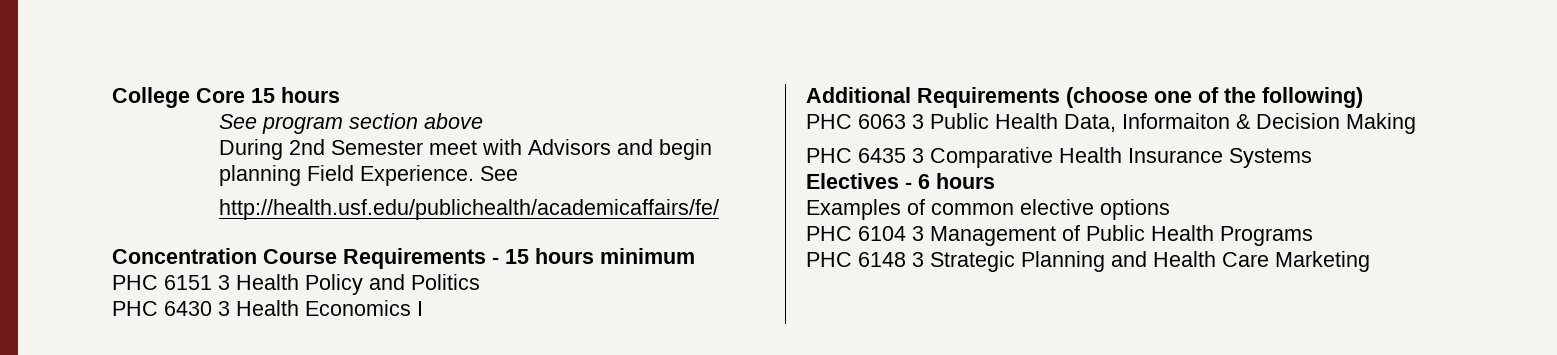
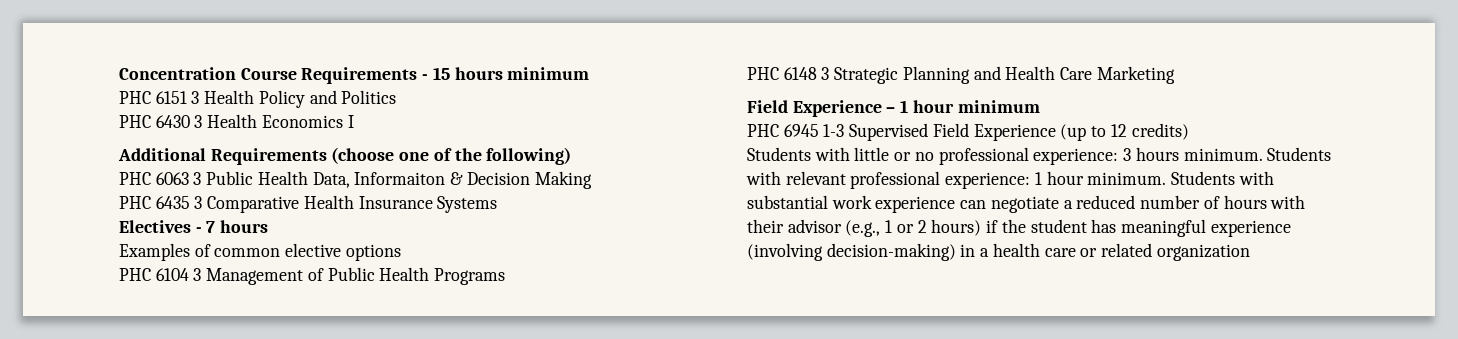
- College Core 15 hours
- See program section above
- During 2nd Semester meet with Advisors and begin planning Field Experience. See
- http://health.usf.edu/publichealth/academicaffairs/fe/
- Electives - 6 hours
+ Electives - 7 hours
+ Field Experience – 1 hour minimum
+ PHC 6945 1-3 Supervised Field Experience (up to 12 credits)
+ Students with little or no professional experience: 3 hours minimum. Students with relevant professional experience: 1 hour minimum. Students with substantial work experience can negotiate a reduced number of hours with their advisor (e.g., 1 or 2 hours) if the student has meaningful experience (involving decision-making) in a health care or related organization

